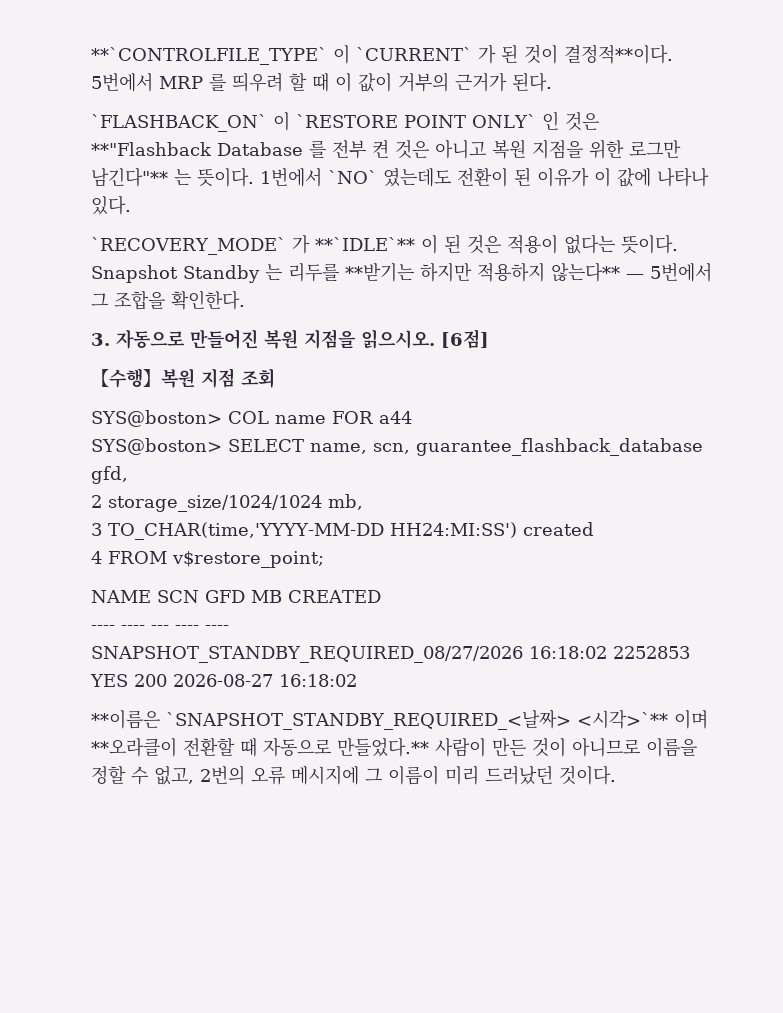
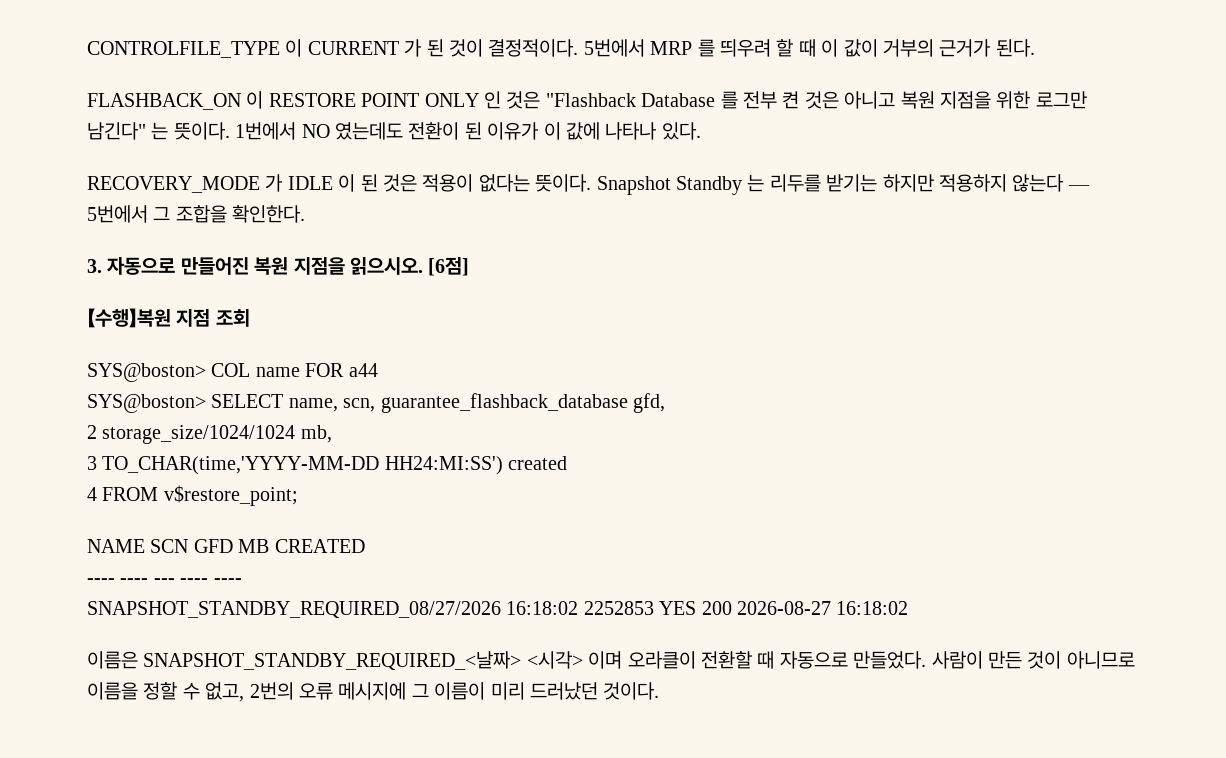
- **`CONTROLFILE_TYPE` 이 `CURRENT` 가 된 것이 결정적**이다.
+ CONTROLFILE_TYPE 이 CURRENT 가 된 것이 결정적이다.
- `FLASHBACK_ON` 이 `RESTORE POINT ONLY` 인 것은 **"Flashback Database 를 전부 켠 것은 아니고 복원 지점을 위한 로그만 남긴다"** 는 뜻이다.
+ FLASHBACK_ON 이 RESTORE POINT ONLY 인 것은 "Flashback Database 를 전부 켠 것은 아니고 복원 지점을 위한 로그만 남긴다" 는 뜻이다.
- 1번에서 `NO` 였는데도 전환이 된 이유가 이 값에 나타나 있다.
+ 1번에서 NO 였는데도 전환이 된 이유가 이 값에 나타나 있다.
- `RECOVERY_MODE` 가 **`IDLE`** 이 된 것은 적용이 없다는 뜻이다.
+ RECOVERY_MODE 가 IDLE 이 된 것은 적용이 없다는 뜻이다.
- Snapshot Standby 는 리두를 **받기는 하지만 적용하지 않는다** — 5번에서 그 조합을 확인한다.
+ Snapshot Standby 는 리두를 받기는 하지만 적용하지 않는다 — 5번에서 그 조합을 확인한다.
- **이름은 `SNAPSHOT_STANDBY_REQUIRED_<날짜> <시각>`** 이며 **오라클이 전환할 때 자동으로 만들었다.** 사람이 만든 것이 아니므로 이름을 정할 수 없고, 2번의 오류 메시지에 그 이름이 미리 드러났던 것이다.
+ 이름은 SNAPSHOT_STANDBY_REQUIRED_<날짜> <시각> 이며 오라클이 전환할 때 자동으로 만들었다. 사람이 만든 것이 아니므로 이름을 정할 수 없고, 2번의 오류 메시지에 그 이름이 미리 드러났던 것이다.

